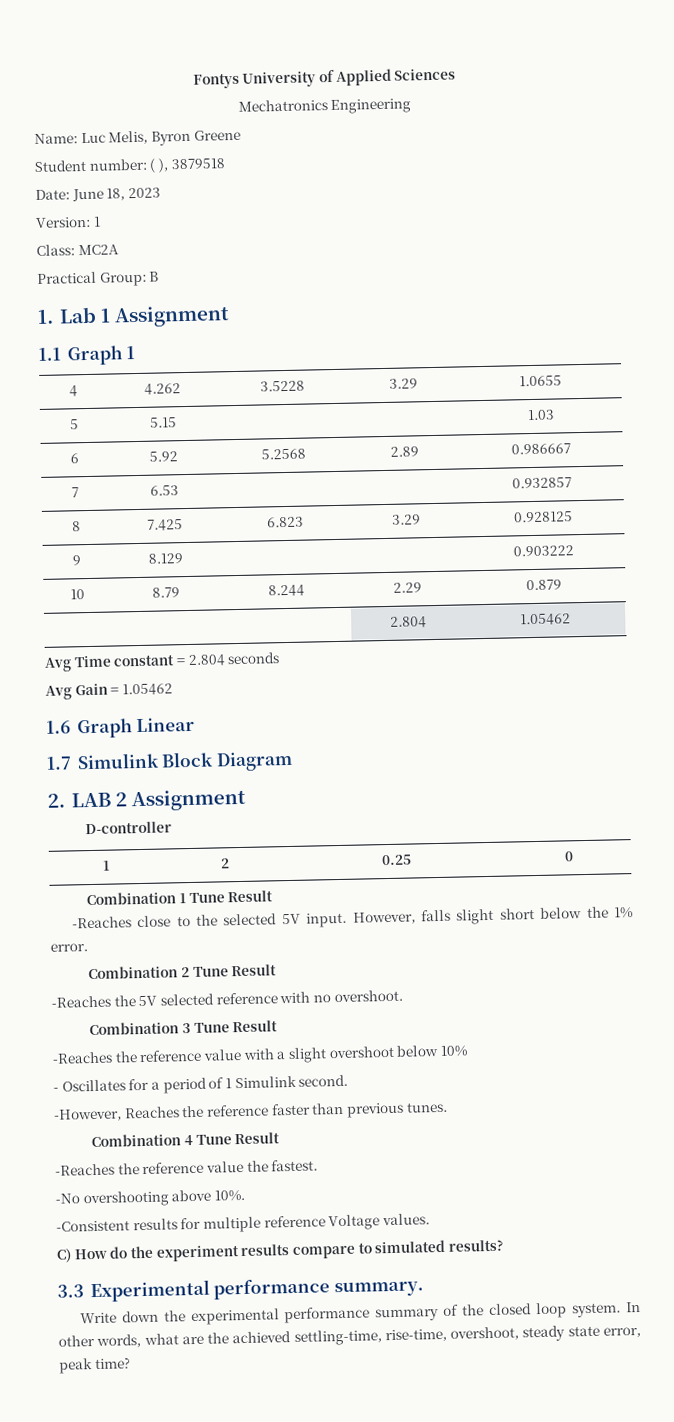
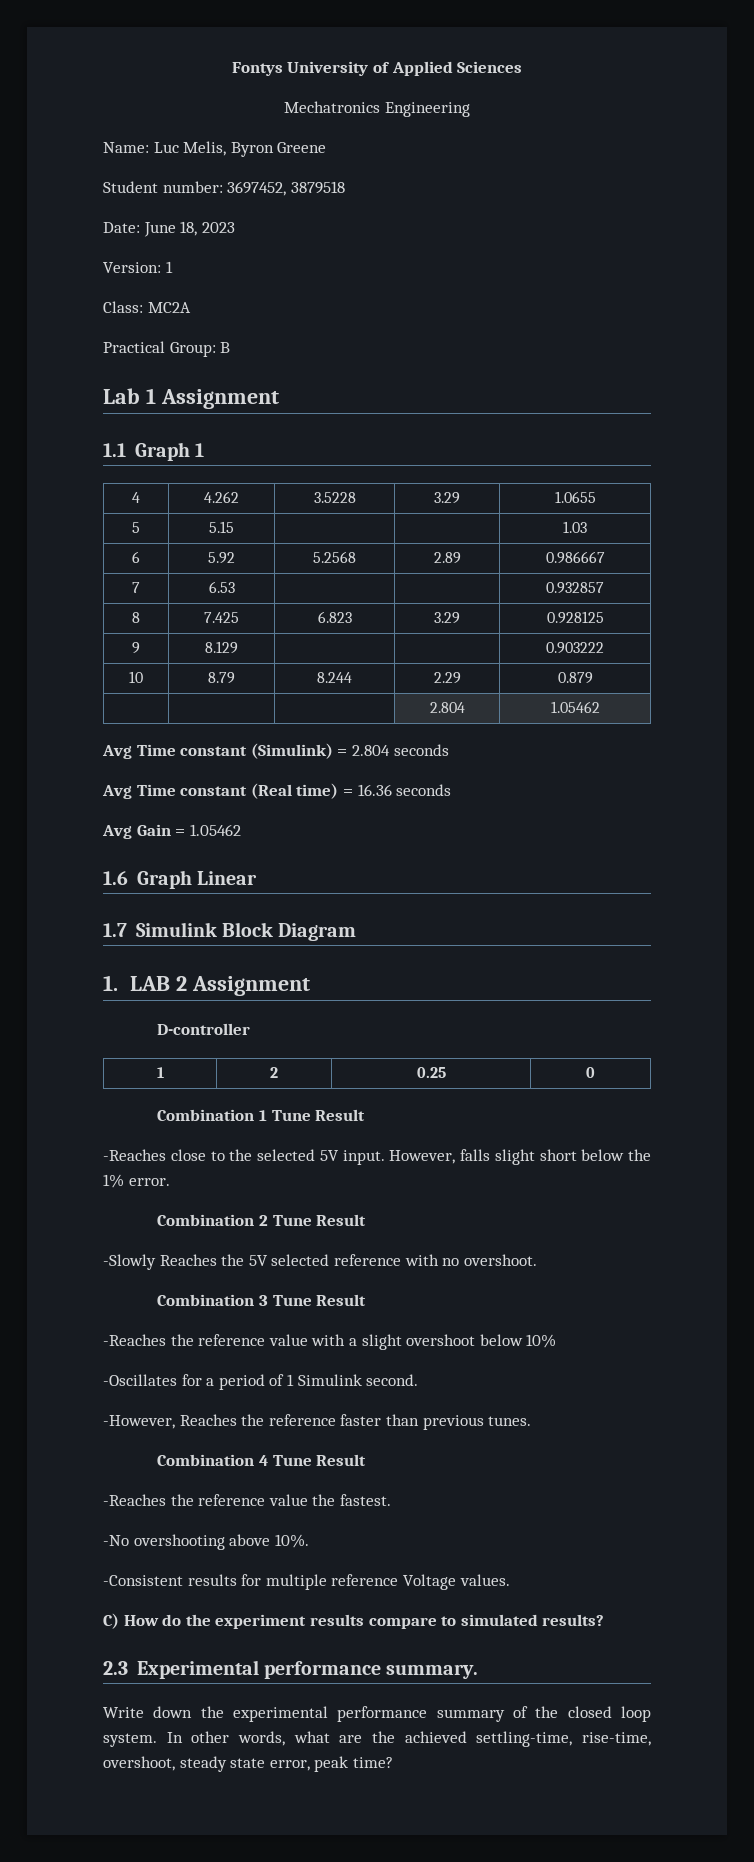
- Student number: ( ), 3879518
+ Student number: 3697452, 3879518
- 1. Lab 1 Assignment
+ Lab 1 Assignment
- Avg Time constant = 2.804 seconds
+ Avg Time constant (Simulink) = 2.804 seconds
+ Avg Time constant (Real time) = 16.36 seconds
- 2. LAB 2 Assignment
+ 1. LAB 2 Assignment
- -Reaches the 5V selected reference with no overshoot.
+ -Slowly Reaches the 5V selected reference with no overshoot.
- - Oscillates for a period of 1 Simulink second.
+ -Oscillates for a period of 1 Simulink second.
- 3.3 Experimental performance summary.
+ 2.3 Experimental performance summary.

